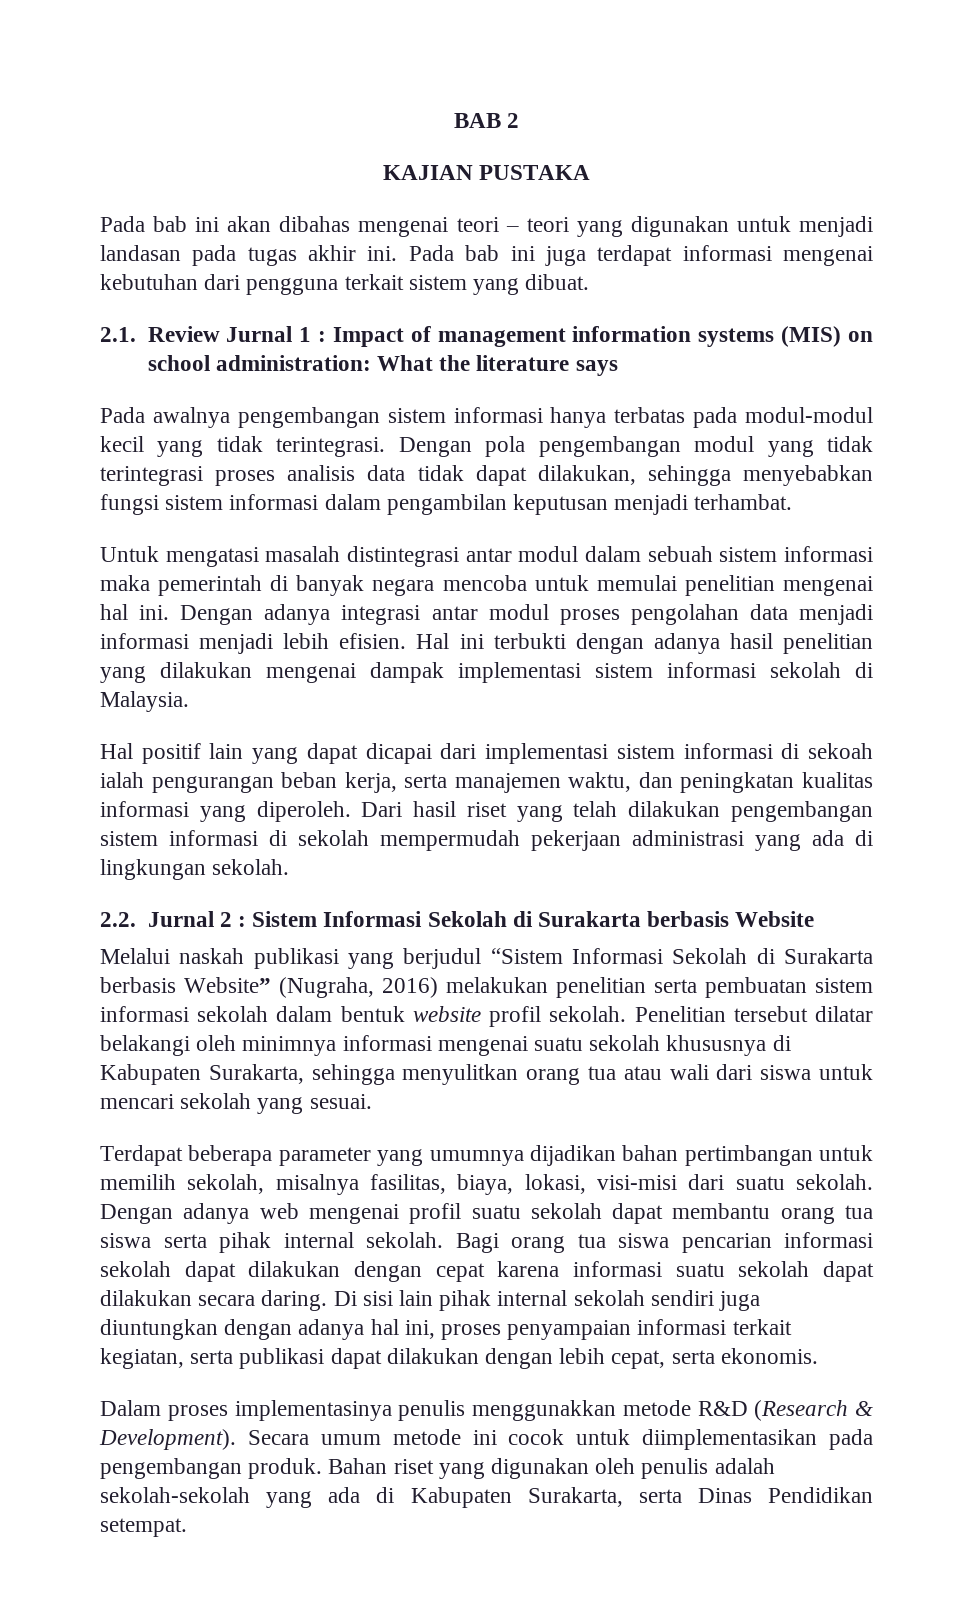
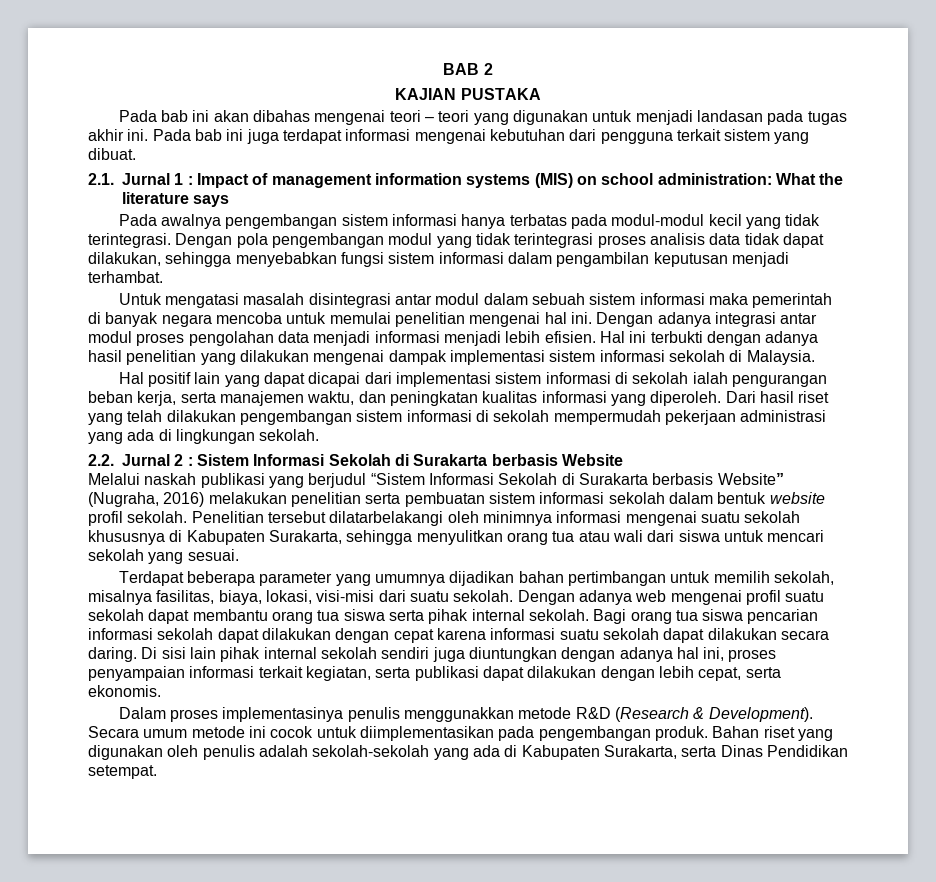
- 2.1. Review Jurnal 1 : Impact of management information systems (MIS) on school administration: What the literature says
+ 2.1. Jurnal 1 : Impact of management information systems (MIS) on school administration: What the literature says
- Untuk mengatasi masalah distintegrasi antar modul dalam sebuah sistem informasi maka pemerintah di banyak negara mencoba untuk memulai penelitian mengenai hal ini.
+ Untuk mengatasi masalah disintegrasi antar modul dalam sebuah sistem informasi maka pemerintah di banyak negara mencoba untuk memulai penelitian mengenai hal ini.
- Hal positif lain yang dapat dicapai dari implementasi sistem informasi di sekoah ialah pengurangan beban kerja, serta manajemen waktu, dan peningkatan kualitas informasi yang diperoleh.
+ Hal positif lain yang dapat dicapai dari implementasi sistem informasi di sekolah ialah pengurangan beban kerja, serta manajemen waktu, dan peningkatan kualitas informasi yang diperoleh.
- Penelitian tersebut dilatar belakangi oleh minimnya informasi mengenai suatu sekolah khususnya di Kabupaten Surakarta, sehingga menyulitkan orang tua atau wali dari siswa untuk mencari sekolah yang sesuai.
+ Penelitian tersebut dilatarbelakangi oleh minimnya informasi mengenai suatu sekolah khususnya di Kabupaten Surakarta, sehingga menyulitkan orang tua atau wali dari siswa untuk mencari sekolah yang sesuai.

